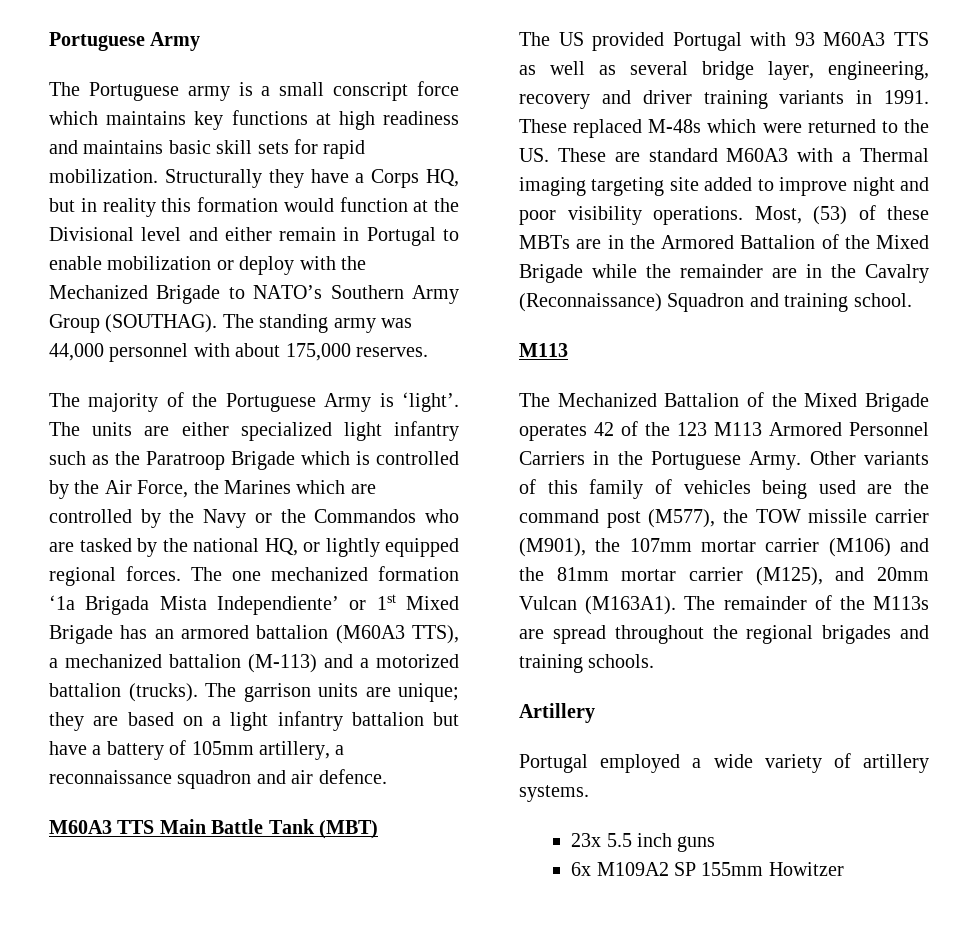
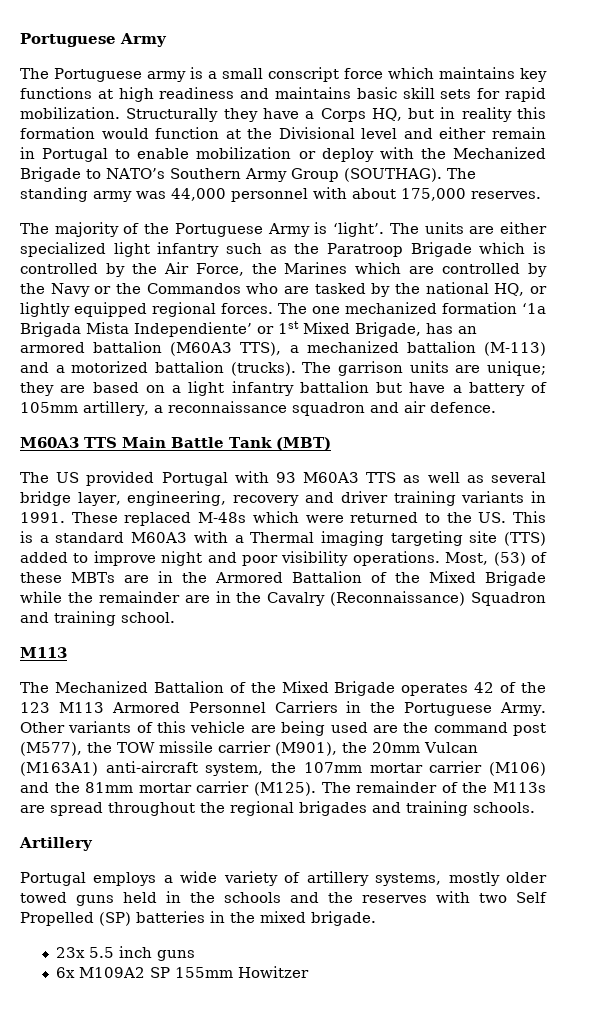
- The one mechanized formation ‘1a Brigada Mista Independiente’ or 1st Mixed Brigade has an armored battalion (M60A3 TTS), a mechanized battalion (M-113) and a motorized battalion (trucks).
+ The one mechanized formation ‘1a Brigada Mista Independiente’ or 1st Mixed Brigade, has an armored battalion (M60A3 TTS), a mechanized battalion (M-113) and a motorized battalion (trucks).
- These replaced M-48s which were returned to the US. These are standard M60A3 with a Thermal imaging targeting site added to improve night and poor visibility operations.
+ These replaced M-48s which were returned to the US. This is a standard M60A3 with a Thermal imaging targeting site (TTS) added to improve night and poor visibility operations.
- Other variants of this family of vehicles being used are the command post (M577), the TOW missile carrier (M901), the 107mm mortar carrier (M106) and the 81mm mortar carrier (M125), and 20mm Vulcan (M163A1).
+ Other variants of this vehicle are being used are the command post (M577), the TOW missile carrier (M901), the 20mm Vulcan (M163A1) anti-aircraft system, the 107mm mortar carrier (M106) and the 81mm mortar carrier (M125).
- Portugal employed a wide variety of artillery systems.
+ Portugal employs a wide variety of artillery systems, mostly older towed guns held in the schools and the reserves with two Self Propelled (SP) batteries in the mixed brigade.

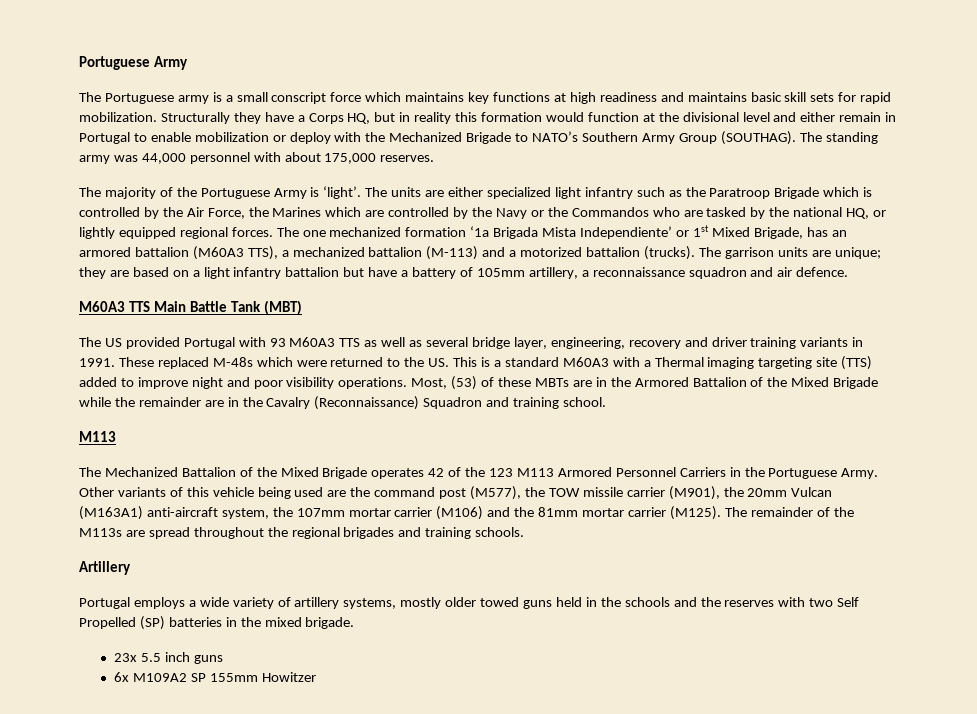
- Structurally they have a Corps HQ, but in reality this formation would function at the Divisional level and either remain in Portugal to enable mobilization or deploy with the Mechanized Brigade to NATO’s Southern Army Group (SOUTHAG).
+ Structurally they have a Corps HQ, but in reality this formation would function at the divisional level and either remain in Portugal to enable mobilization or deploy with the Mechanized Brigade to NATO’s Southern Army Group (SOUTHAG).
- Other variants of this vehicle are being used are the command post (M577), the TOW missile carrier (M901), the 20mm Vulcan (M163A1) anti-aircraft system, the 107mm mortar carrier (M106) and the 81mm mortar carrier (M125).
+ Other variants of this vehicle being used are the command post (M577), the TOW missile carrier (M901), the 20mm Vulcan (M163A1) anti-aircraft system, the 107mm mortar carrier (M106) and the 81mm mortar carrier (M125).

